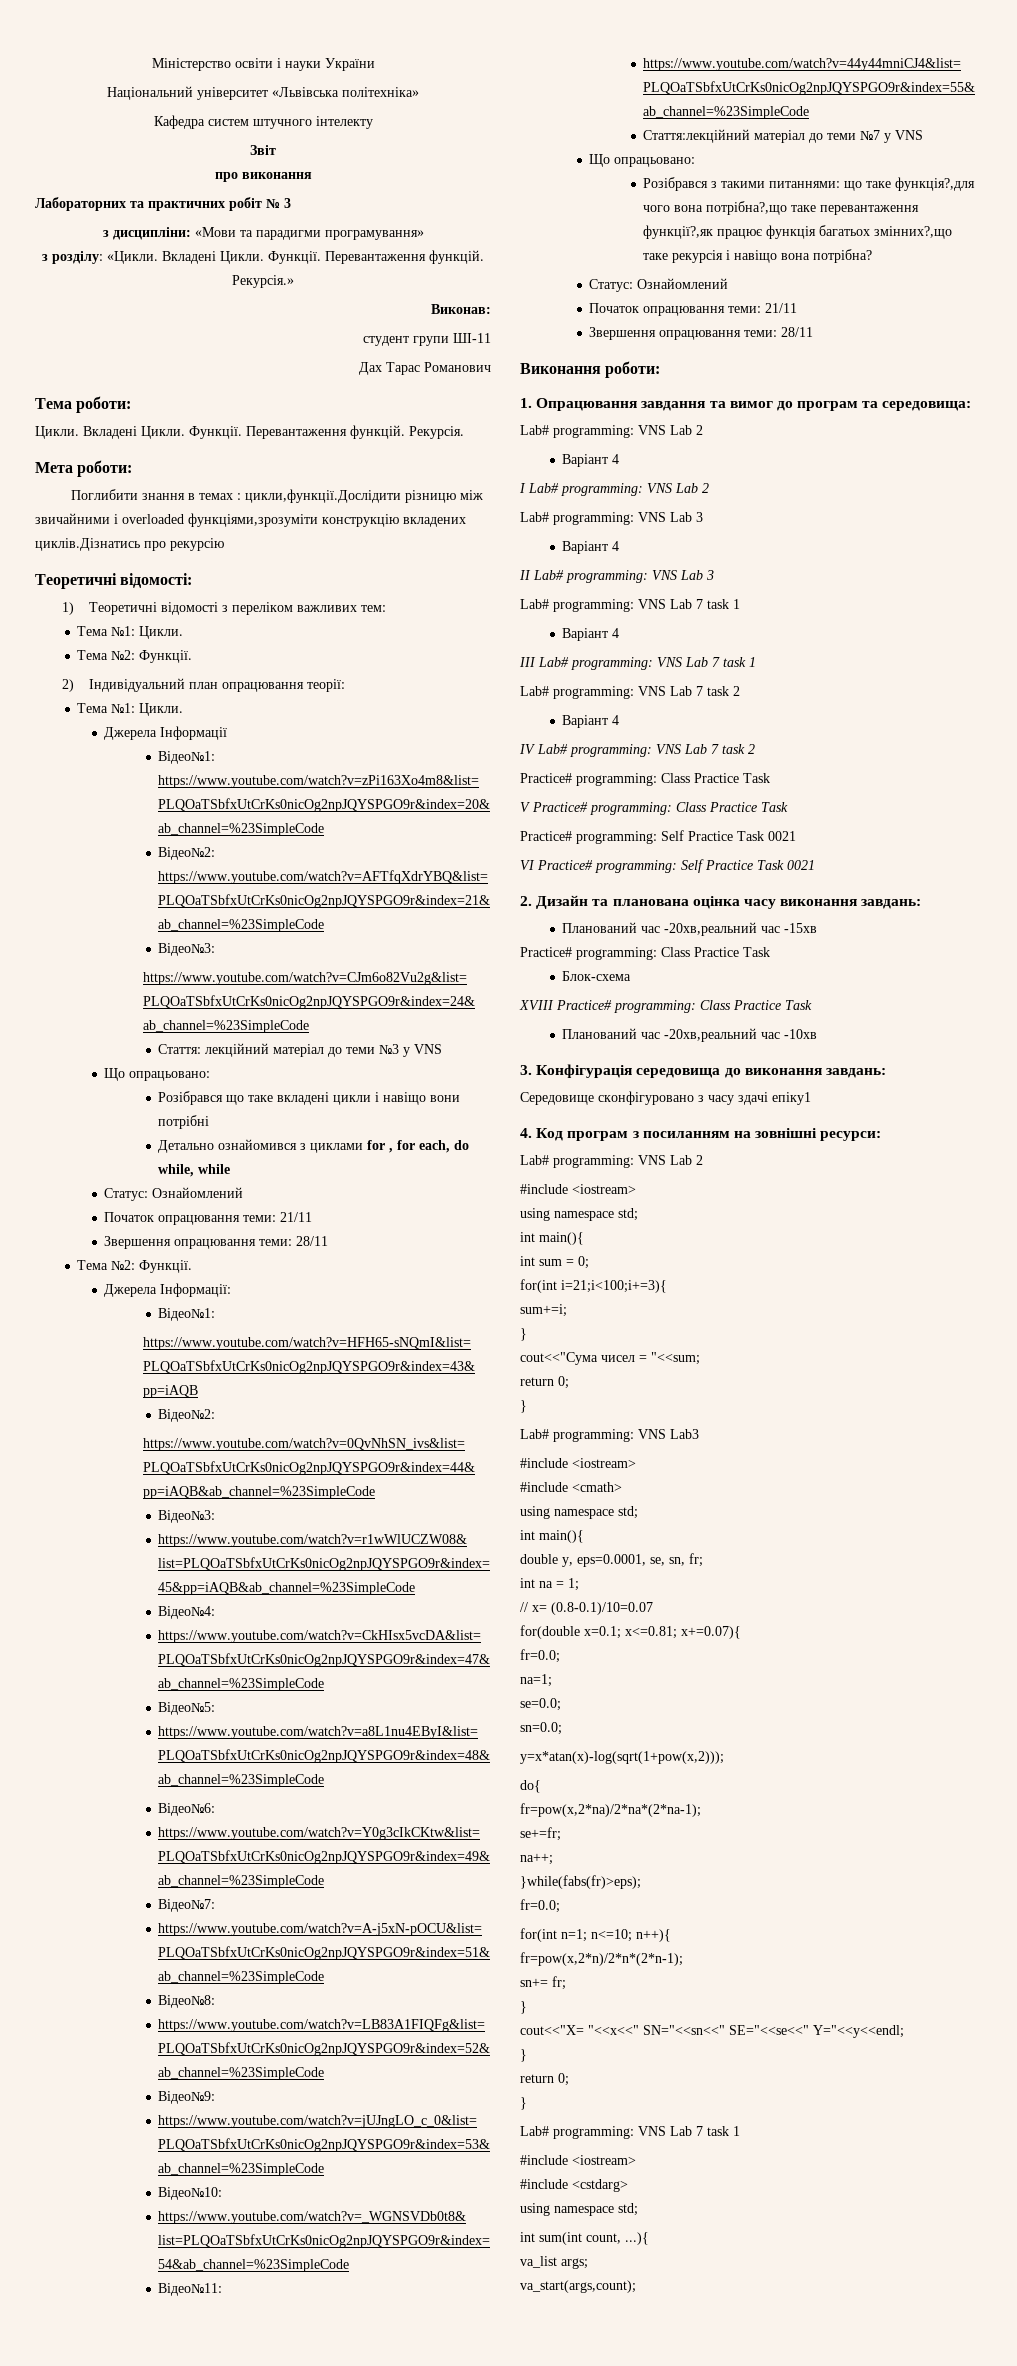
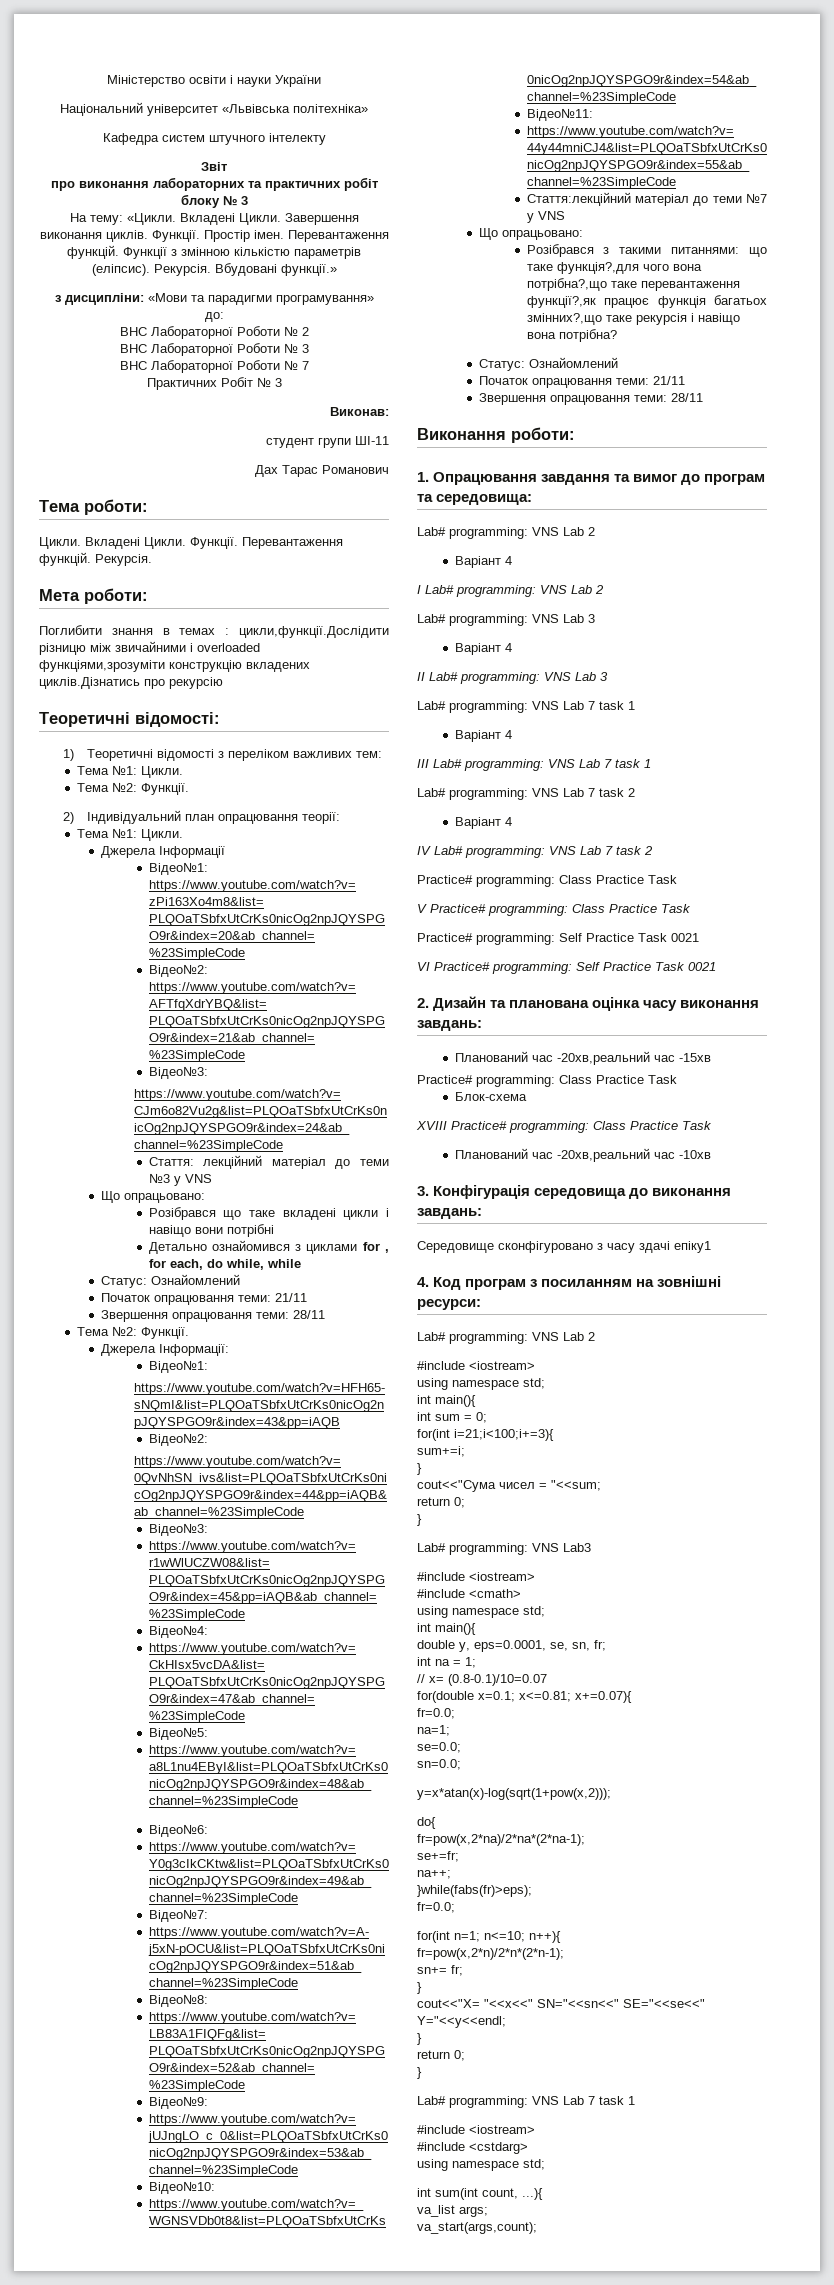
- про виконання
- Лабораторних та практичних робіт № 3
+ про виконання лабораторних та практичних робіт блоку № 3
+ На тему: «Цикли. Вкладені Цикли. Завершення виконання циклів. Функції. Простір імен. Перевантаження функцій. Функції з змінною кількістю параметрів (еліпсис). Рекурсія. Вбудовані функції.»
- з розділу: «Цикли. Вкладені Цикли. Функції. Перевантаження функцій. Рекурсія.»
+ до:
+ ВНС Лабораторної Роботи № 2
+ ВНС Лабораторної Роботи № 3
+ ВНС Лабораторної Роботи № 7
+ Практичних Робіт № 3

